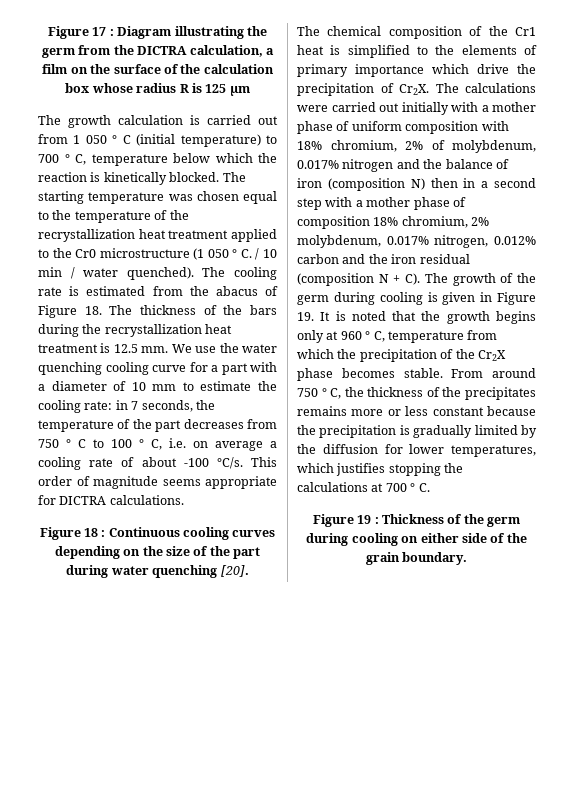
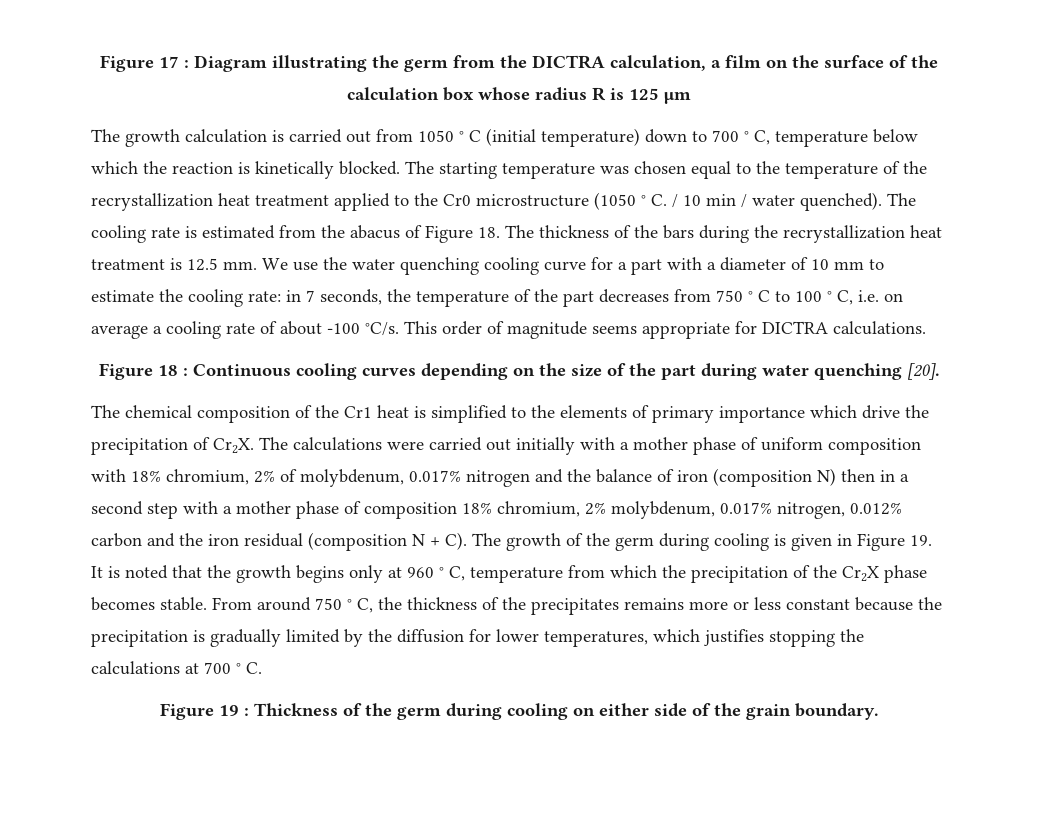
- The growth calculation is carried out from 1 050 ° C (initial temperature) to 700 ° C, temperature below which the reaction is kinetically blocked.
+ The growth calculation is carried out from 1050 ° C (initial temperature) down to 700 ° C, temperature below which the reaction is kinetically blocked.
- The starting temperature was chosen equal to the temperature of the recrystallization heat treatment applied to the Cr0 microstructure (1 050 ° C. / 10 min / water quenched).
+ The starting temperature was chosen equal to the temperature of the recrystallization heat treatment applied to the Cr0 microstructure (1050 ° C. / 10 min / water quenched).

